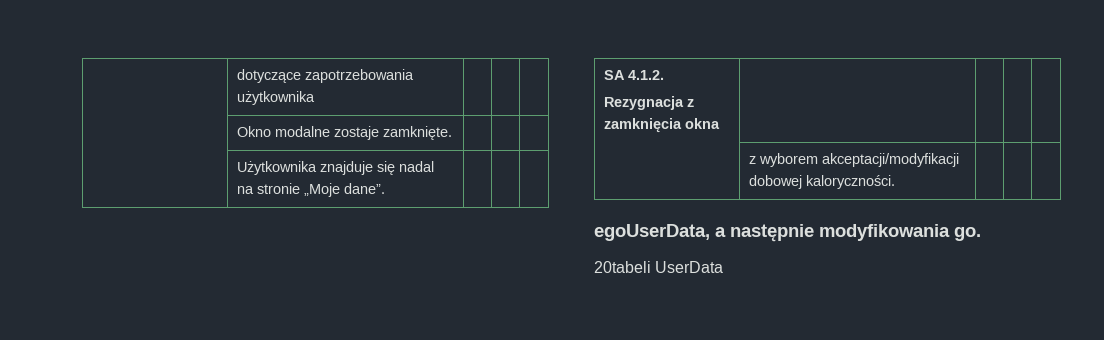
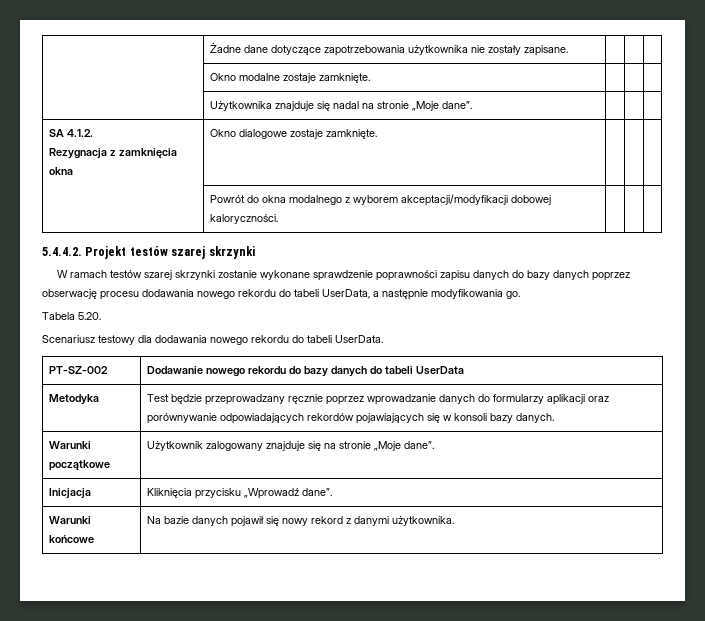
- | dotyczące zapotrzebowania użytkownika | | |
+ | Żadne dane dotyczące zapotrzebowania użytkownika nie zostały zapisane. | | |
  SA 4.1.2.
- Rezygnacja z zamknięcia okna | | | |
- | z wyborem akceptacji/modyfikacji dobowej kaloryczności. | | |
+ Rezygnacja z zamknięcia okna | Okno dialogowe zostaje zamknięte. | | |
+ | Powrót do okna modalnego z wyborem akceptacji/modyfikacji dobowej kaloryczności. | | |
- egoUserData, a następnie modyfikowania go.
- 20tabeli UserData
+ 5.4.4.2. Projekt testów szarej skrzynki
+ W ramach testów szarej skrzynki zostanie wykonane sprawdzenie poprawności zapisu danych do bazy danych poprzez obserwację procesu dodawania nowego rekordu do tabeli UserData, a następnie modyfikowania go.
+ Tabela 5.20.
+ Scenariusz testowy dla dodawania nowego rekordu do tabeli UserData.
+ PT-SZ-002 | Dodawanie nowego rekordu do bazy danych do tabeli UserData
+ Metodyka | Test będzie przeprowadzany ręcznie poprzez wprowadzanie danych do formularzy aplikacji oraz porównywanie odpowiadających rekordów pojawiających się w konsoli bazy danych.
+ Warunki początkowe | Użytkownik zalogowany znajduje się na stronie „Moje dane”.
+ Inicjacja | Kliknięcia przycisku „Wprowadź dane”.
+ Warunki końcowe | Na bazie danych pojawił się nowy rekord z danymi użytkownika.

